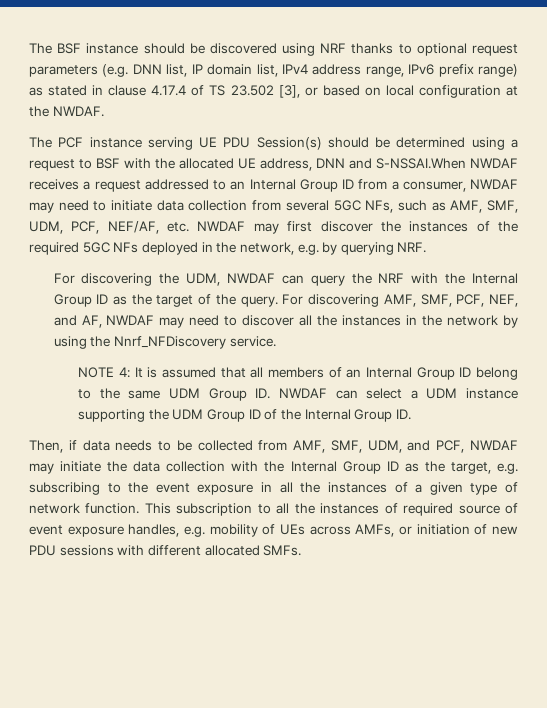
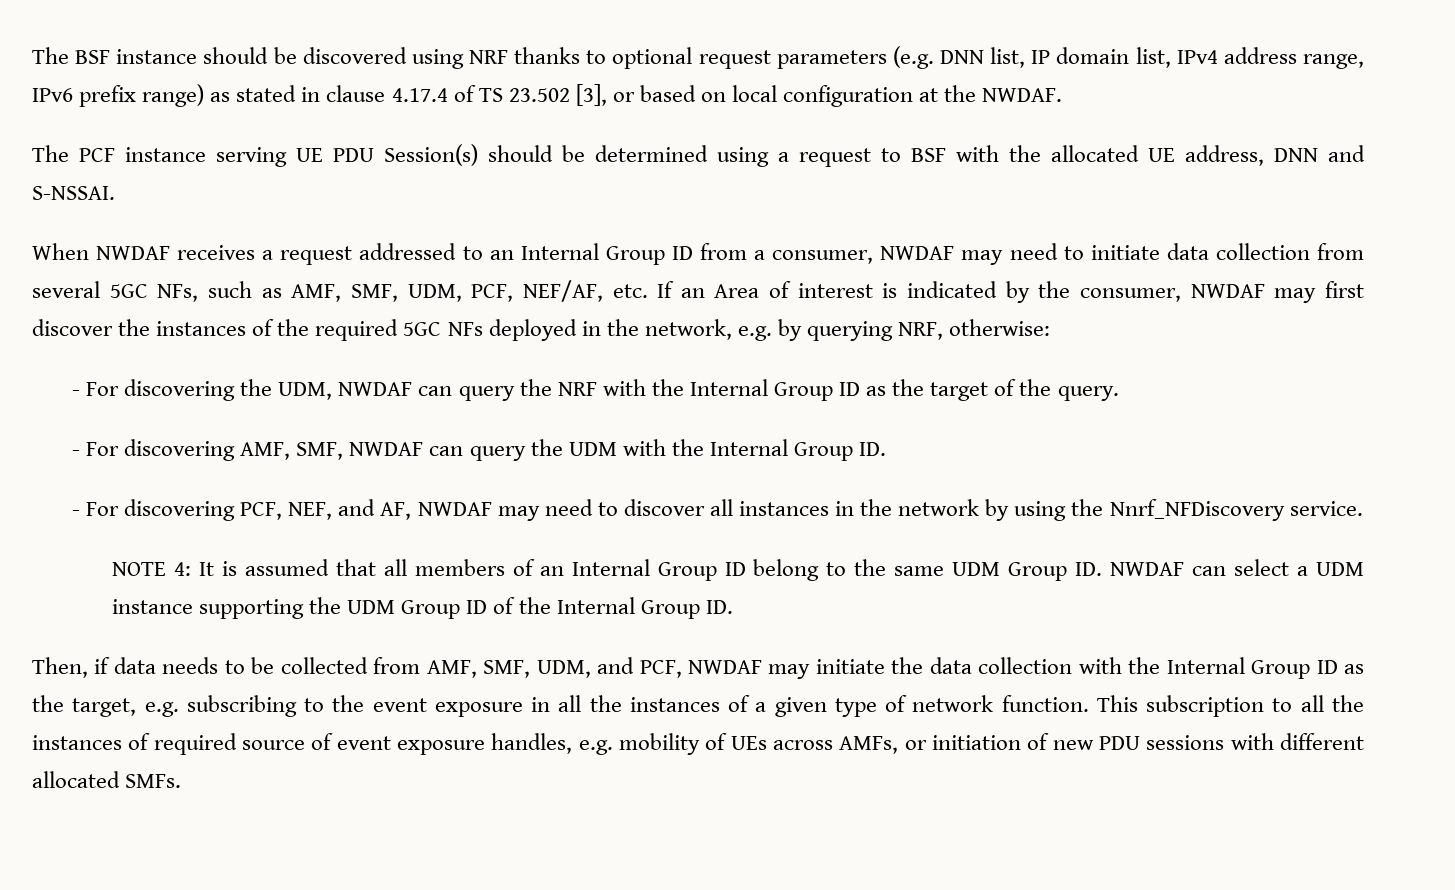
- The PCF instance serving UE PDU Session(s) should be determined using a request to BSF with the allocated UE address, DNN and S-NSSAI.When NWDAF receives a request addressed to an Internal Group ID from a consumer, NWDAF may need to initiate data collection from several 5GC NFs, such as AMF, SMF, UDM, PCF, NEF/AF, etc. NWDAF may first discover the instances of the required 5GC NFs deployed in the network, e.g. by querying NRF.
- For discovering the UDM, NWDAF can query the NRF with the Internal Group ID as the target of the query. For discovering AMF, SMF, PCF, NEF, and AF, NWDAF may need to discover all the instances in the network by using the Nnrf_NFDiscovery service.
+ The PCF instance serving UE PDU Session(s) should be determined using a request to BSF with the allocated UE address, DNN and S-NSSAI.
+ When NWDAF receives a request addressed to an Internal Group ID from a consumer, NWDAF may need to initiate data collection from several 5GC NFs, such as AMF, SMF, UDM, PCF, NEF/AF, etc. If an Area of interest is indicated by the consumer, NWDAF may first discover the instances of the required 5GC NFs deployed in the network, e.g. by querying NRF, otherwise:
+ - For discovering the UDM, NWDAF can query the NRF with the Internal Group ID as the target of the query.
+ - For discovering AMF, SMF, NWDAF can query the UDM with the Internal Group ID.
+ - For discovering PCF, NEF, and AF, NWDAF may need to discover all instances in the network by using the Nnrf_NFDiscovery service.

